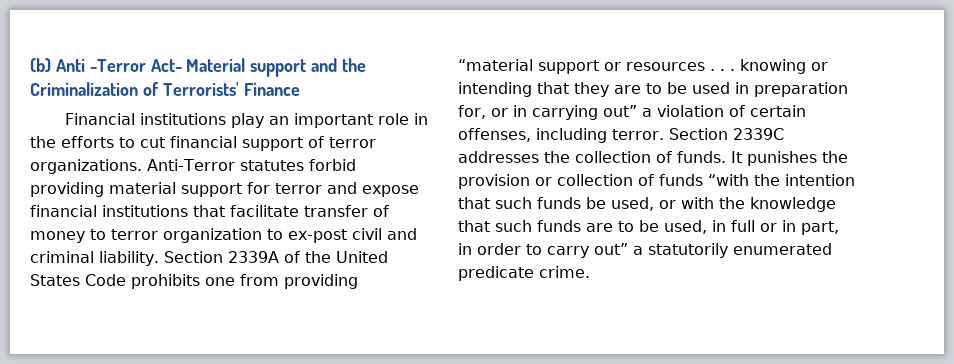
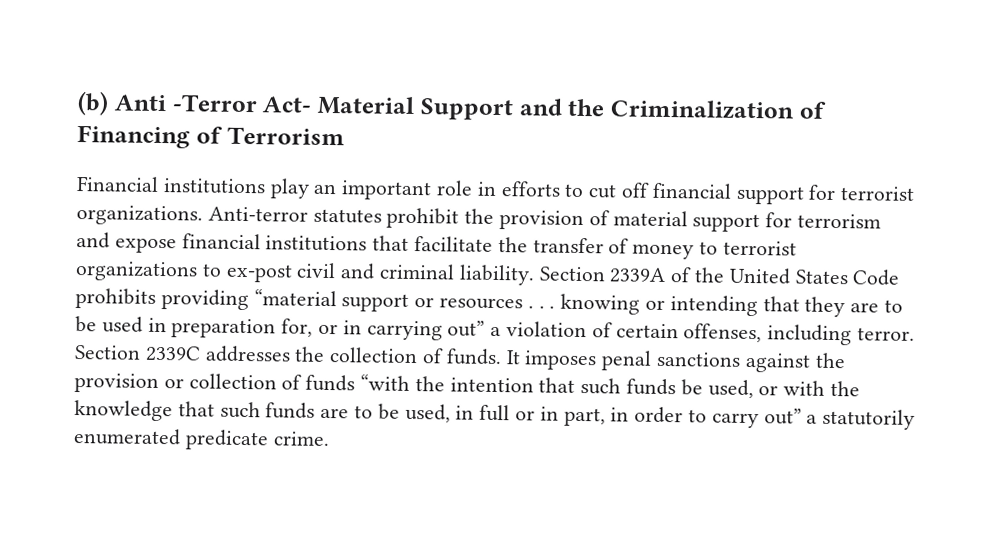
- (b) Anti -Terror Act- Material support and the Criminalization of Terrorists' Finance
+ (b) Anti -Terror Act- Material Support and the Criminalization of Financing of Terrorism
- Financial institutions play an important role in the efforts to cut financial support of terror organizations. Anti-Terror statutes forbid providing material support for terror and expose financial institutions that facilitate transfer of money to terror organization to ex-post civil and criminal liability.
+ Financial institutions play an important role in efforts to cut off financial support for terrorist organizations. Anti-terror statutes prohibit the provision of material support for terrorism and expose financial institutions that facilitate the transfer of money to terrorist organizations to ex-post civil and criminal liability.
- Section 2339A of the United States Code prohibits one from providing “material support or resources . . . knowing or intending that they are to be used in preparation for, or in carrying out” a violation of certain offenses, including terror.
+ Section 2339A of the United States Code prohibits providing “material support or resources . . . knowing or intending that they are to be used in preparation for, or in carrying out” a violation of certain offenses, including terror.
- It punishes the provision or collection of funds “with the intention that such funds be used, or with the knowledge that such funds are to be used, in full or in part, in order to carry out” a statutorily enumerated predicate crime.
+ It imposes penal sanctions against the provision or collection of funds “with the intention that such funds be used, or with the knowledge that such funds are to be used, in full or in part, in order to carry out” a statutorily enumerated predicate crime.

